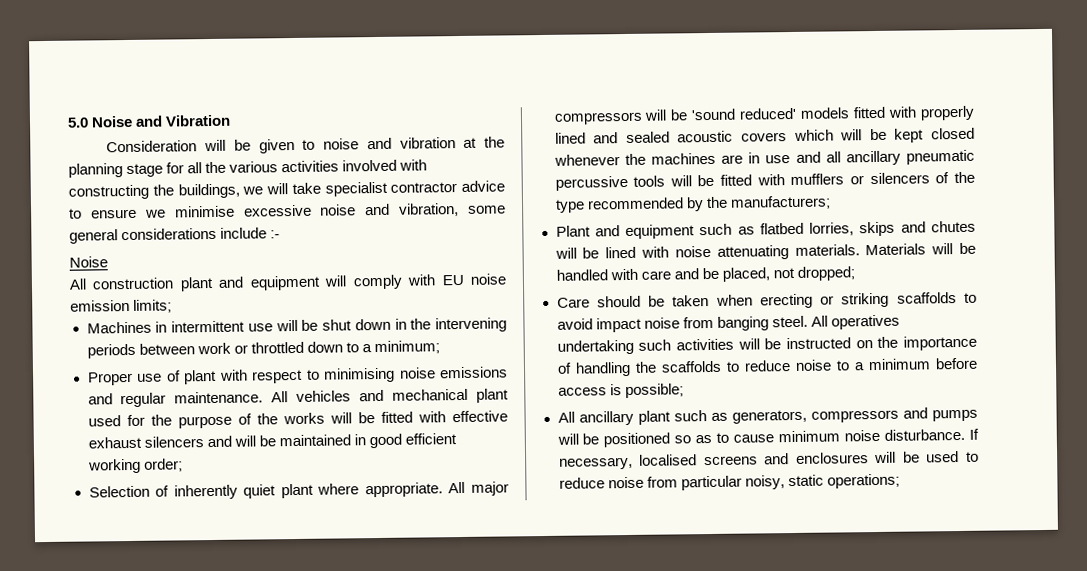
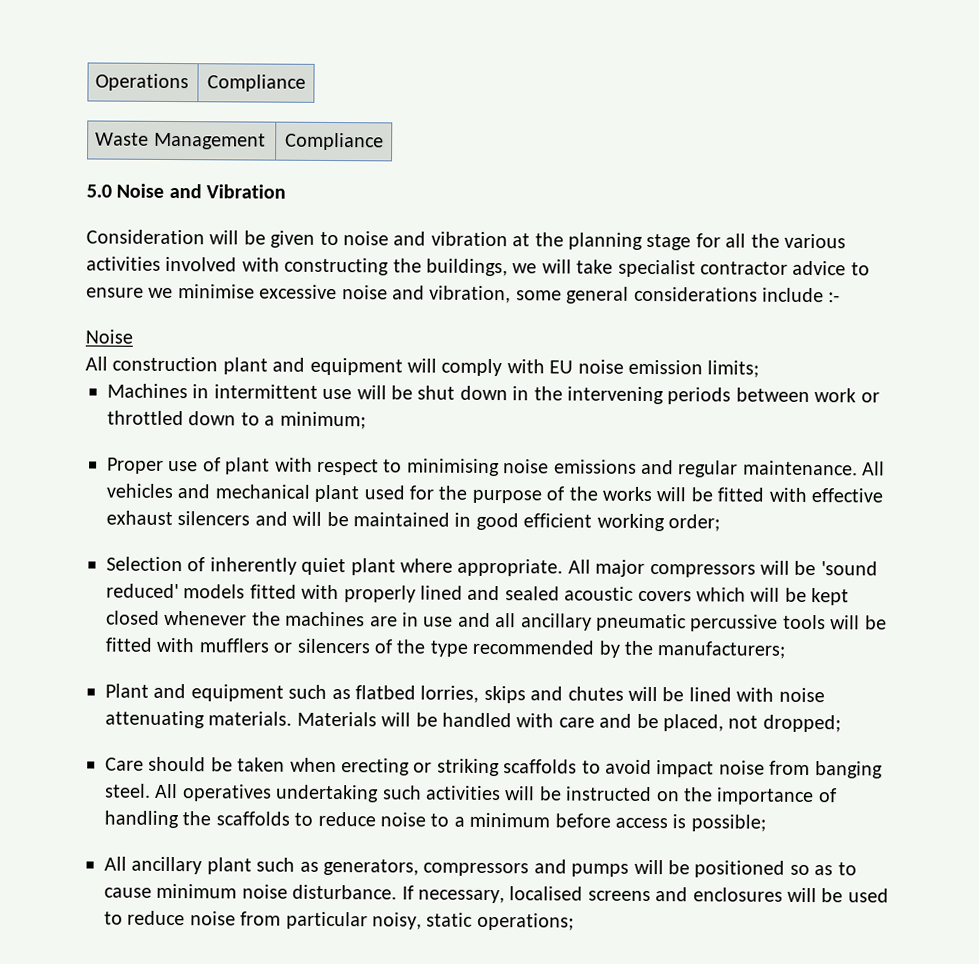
+ Operations | Compliance
+ Waste Management | Compliance

